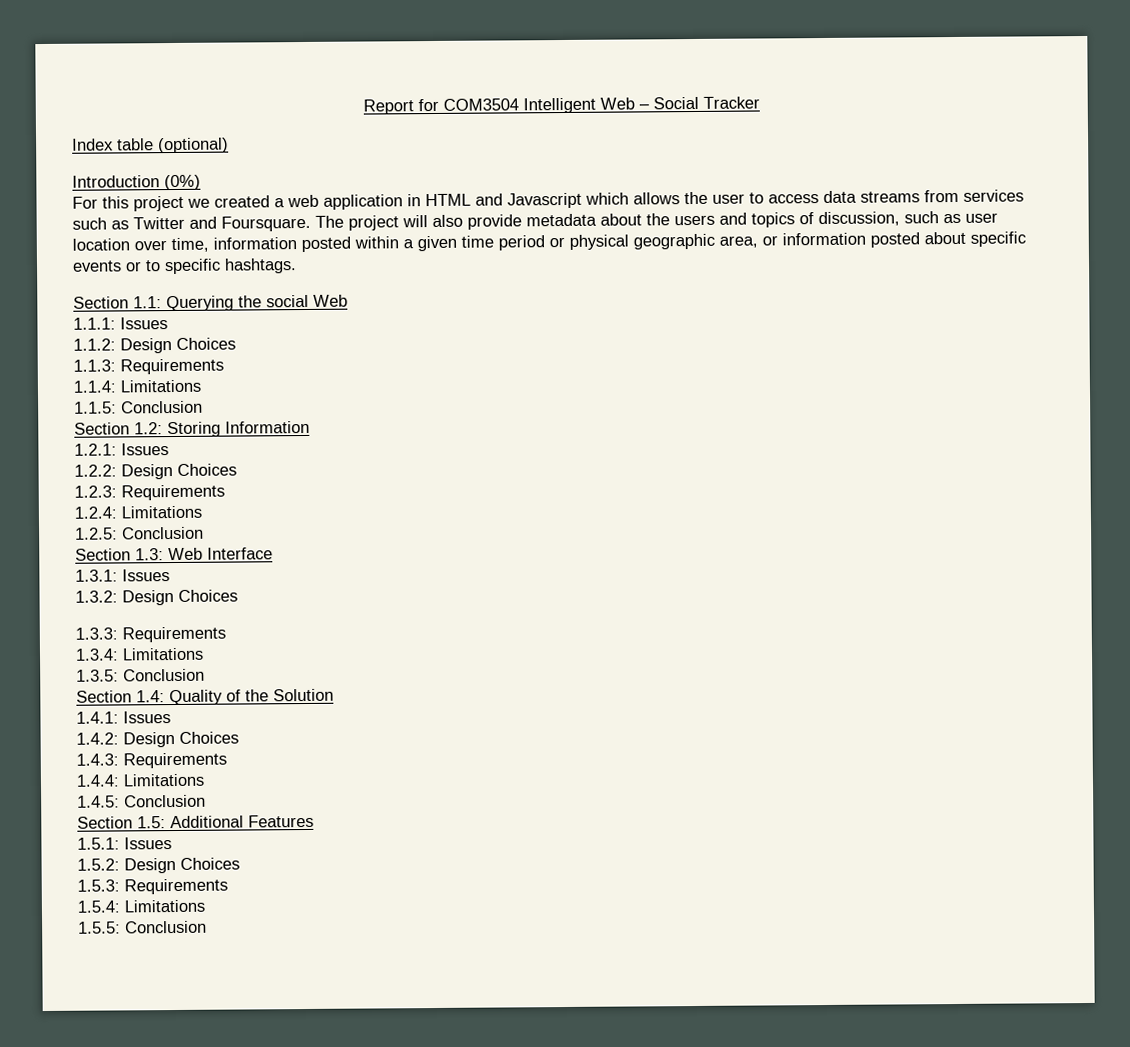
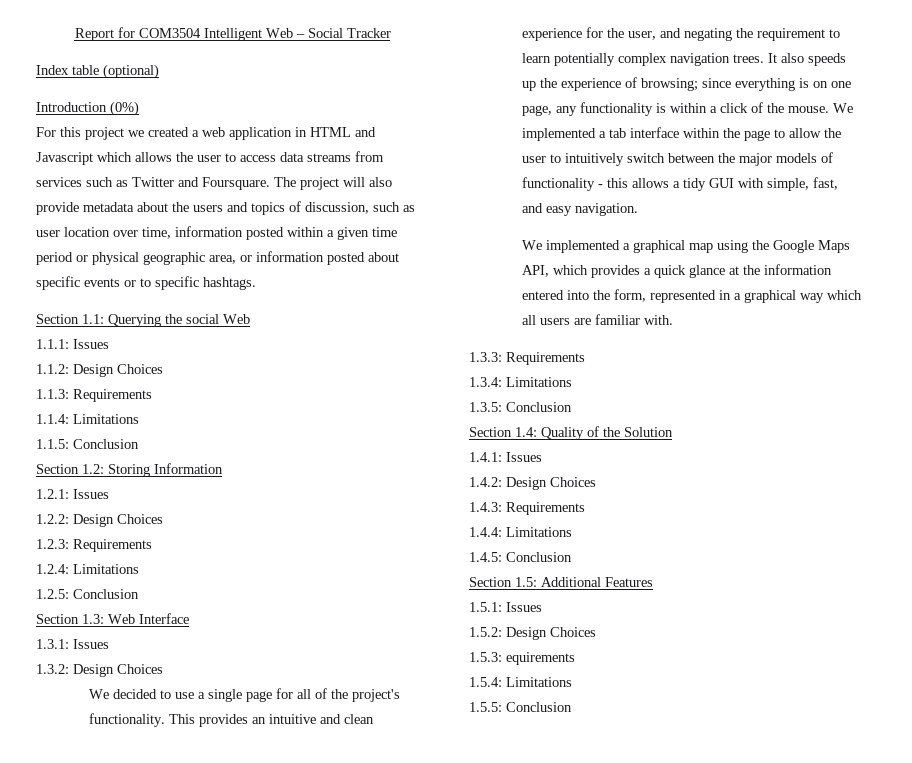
+ We decided to use a single page for all of the project's functionality. This provides an intuitive and clean experience for the user, and negating the requirement to learn potentially complex navigation trees. It also speeds up the experience of browsing; since everything is on one page, any functionality is within a click of the mouse. We implemented a tab interface within the page to allow the user to intuitively switch between the major models of functionality - this allows a tidy GUI with simple, fast, and easy navigation.
+ We implemented a graphical map using the Google Maps API, which provides a quick glance at the information entered into the form, represented in a graphical way which all users are familiar with.
- 1.5.3: Requirements
+ 1.5.3: equirements

